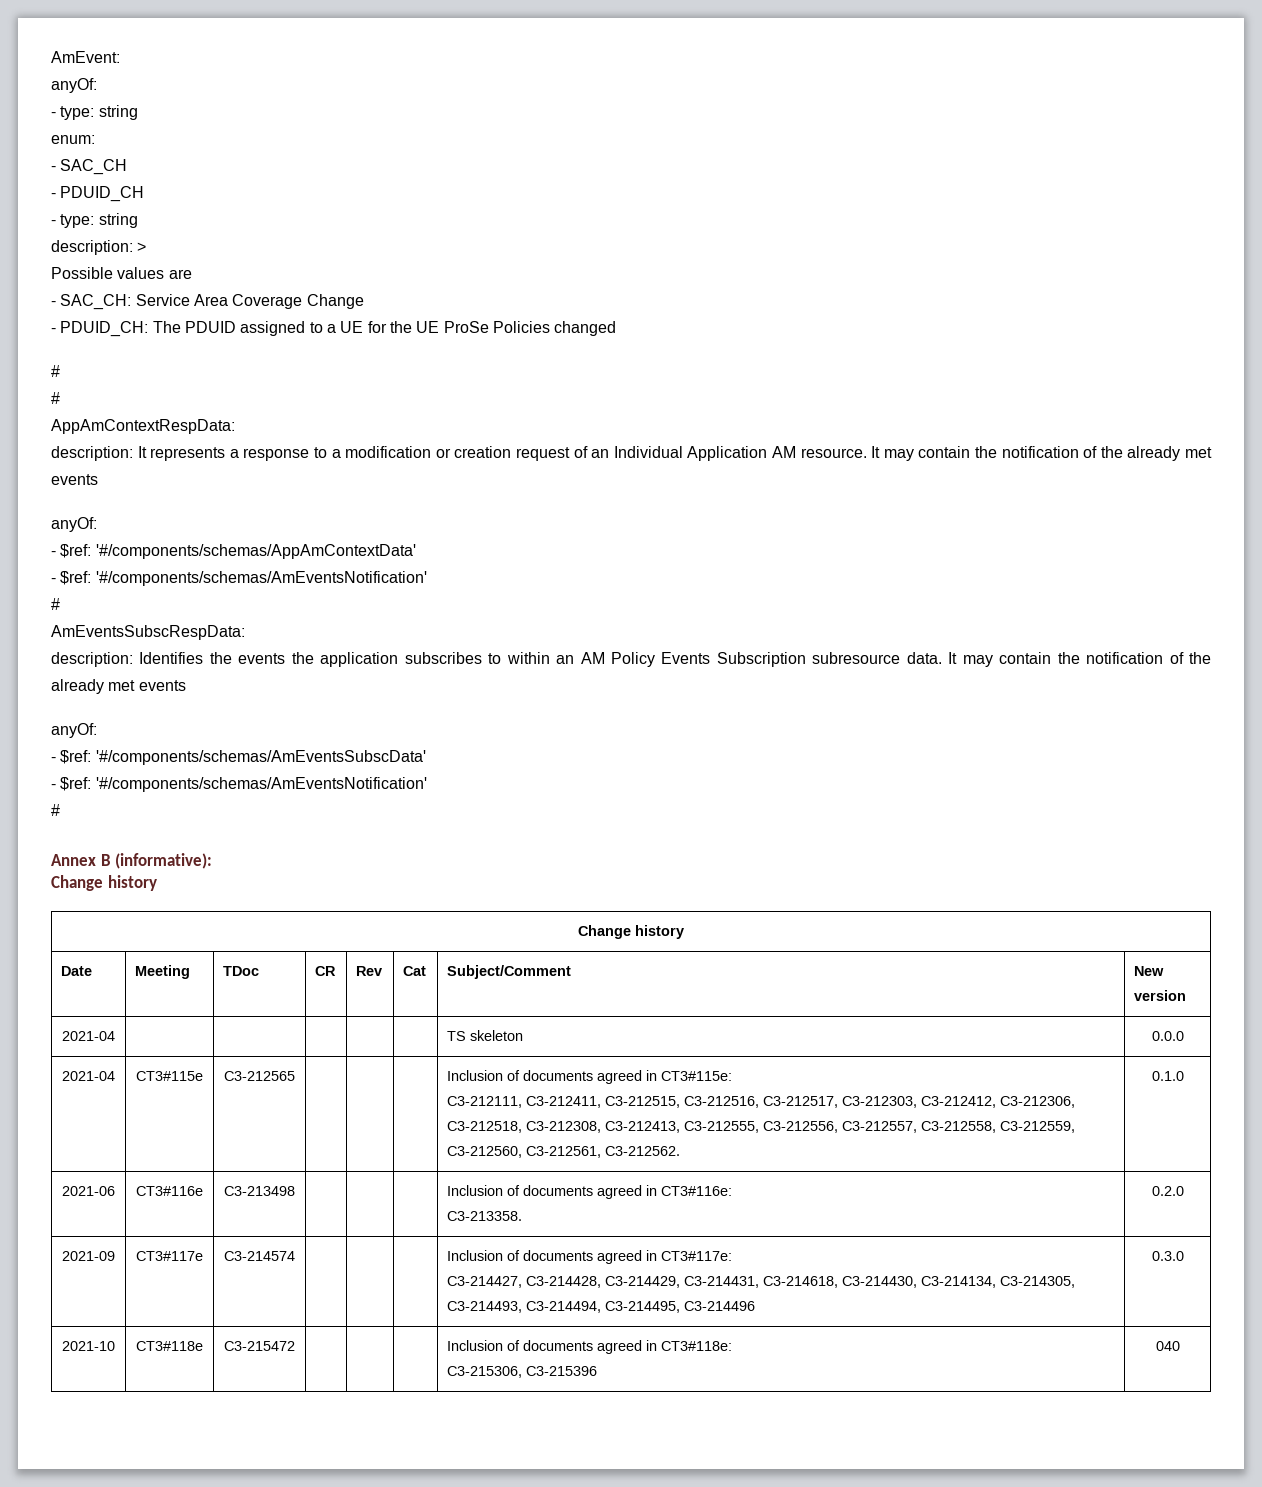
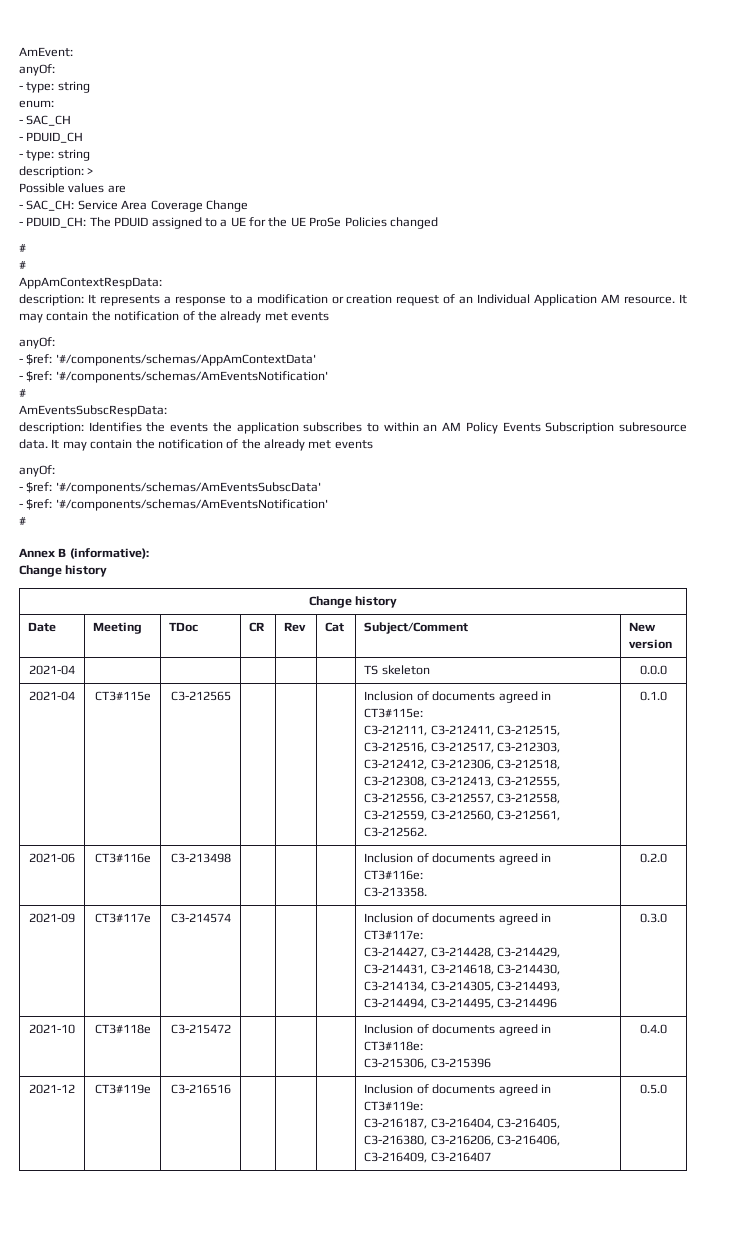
  2021-10 | CT3#118e | C3-215472 | | | | Inclusion of documents agreed in CT3#118e:
- C3-215306, C3-215396 | 040
+ C3-215306, C3-215396 | 0.4.0
+ 2021-12 | CT3#119e | C3-216516 | | | | Inclusion of documents agreed in CT3#119e:
+ C3-216187, C3-216404, C3-216405, C3-216380, C3-216206, C3-216406, C3-216409, C3-216407 | 0.5.0

